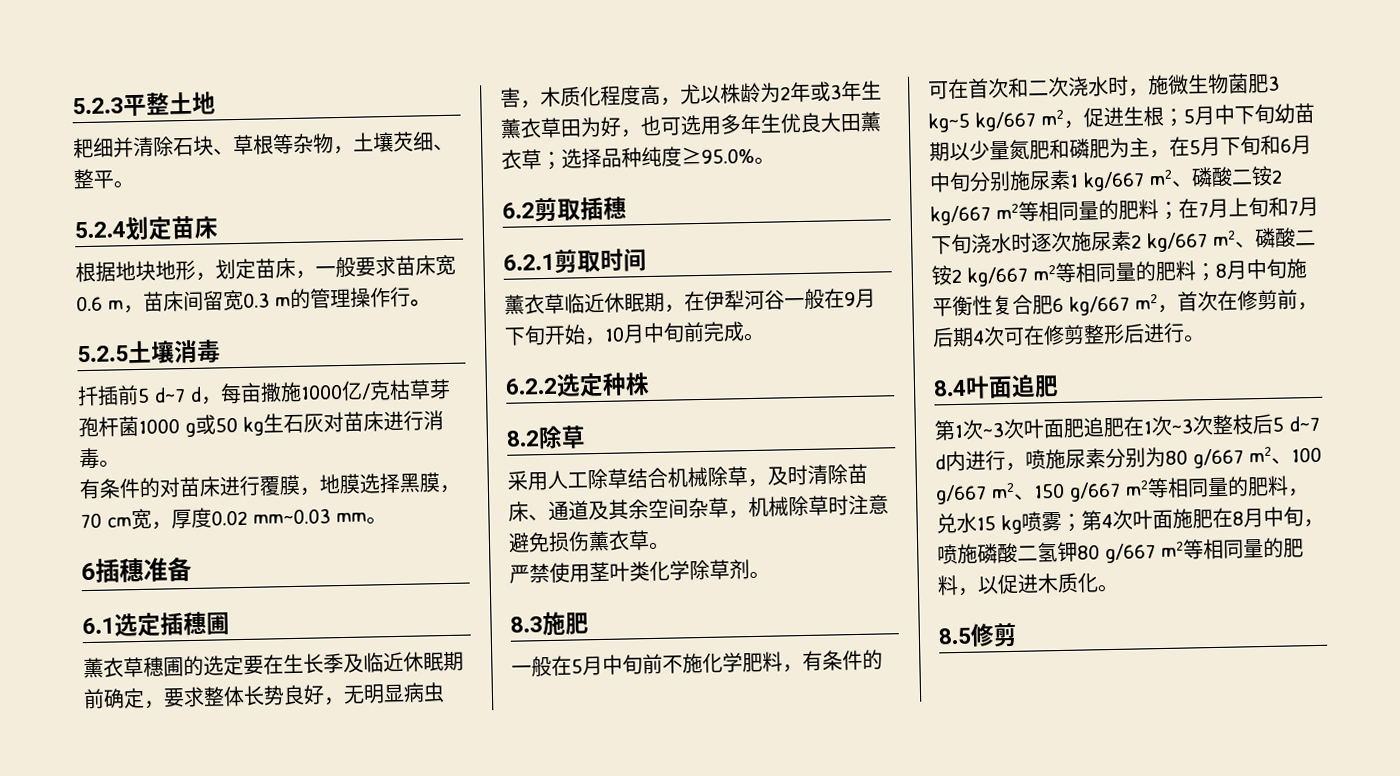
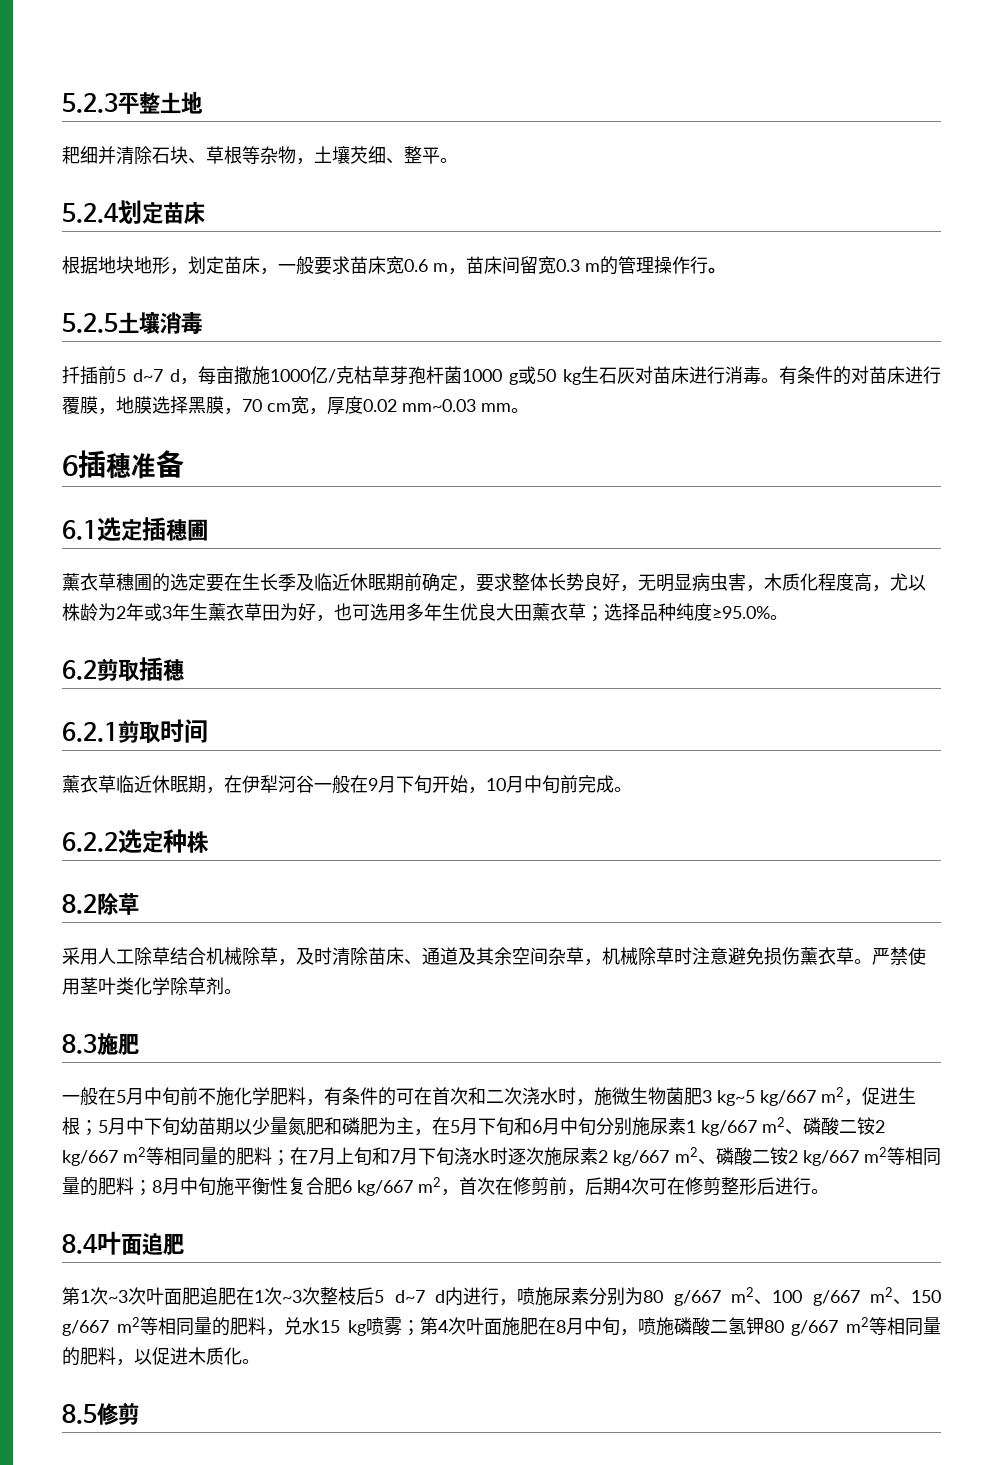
- 扦插前5 d~7 d，每亩撒施1000亿/克枯草芽孢杆菌1000 g或50 kg生石灰对苗床进行消毒。
- 有条件的对苗床进行覆膜，地膜选择黑膜，70 cm宽，厚度0.02 mm~0.03 mm。
+ 扦插前5 d~7 d，每亩撒施1000亿/克枯草芽孢杆菌1000 g或50 kg生石灰对苗床进行消毒。有条件的对苗床进行覆膜，地膜选择黑膜，70 cm宽，厚度0.02 mm~0.03 mm。
- 采用人工除草结合机械除草，及时清除苗床、通道及其余空间杂草，机械除草时注意避免损伤薰衣草。
- 严禁使用茎叶类化学除草剂。
+ 采用人工除草结合机械除草，及时清除苗床、通道及其余空间杂草，机械除草时注意避免损伤薰衣草。严禁使用茎叶类化学除草剂。

